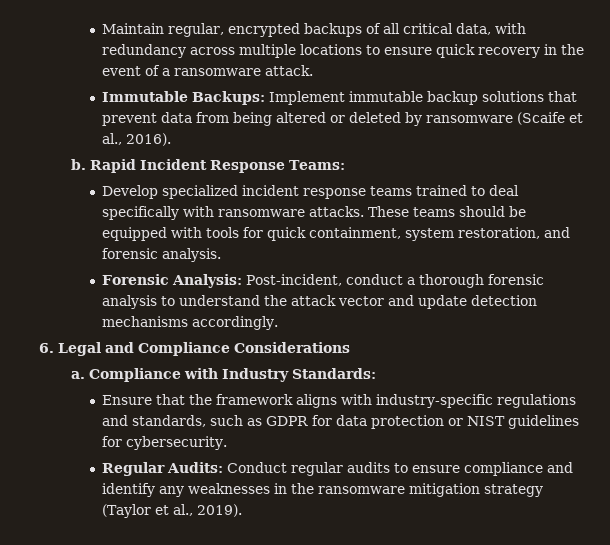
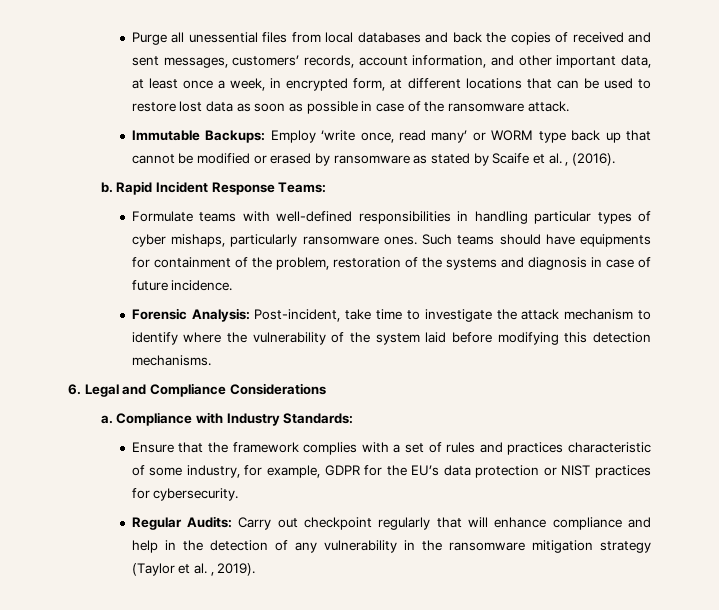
- Maintain regular, encrypted backups of all critical data, with redundancy across multiple locations to ensure quick recovery in the event of a ransomware attack.
- Immutable Backups: Implement immutable backup solutions that prevent data from being altered or deleted by ransomware (Scaife et al., 2016).
+ Purge all unessential files from local databases and back the copies of received and sent messages, customers’ records, account information, and other important data, at least once a week, in encrypted form, at different locations that can be used to restore lost data as soon as possible in case of the ransomware attack.
+ Immutable Backups: Employ ‘write once, read many’ or WORM type back up that cannot be modified or erased by ransomware as stated by Scaife et al. , (2016).
- Develop specialized incident response teams trained to deal specifically with ransomware attacks. These teams should be equipped with tools for quick containment, system restoration, and forensic analysis.
- Forensic Analysis: Post-incident, conduct a thorough forensic analysis to understand the attack vector and update detection mechanisms accordingly.
+ Formulate teams with well-defined responsibilities in handling particular types of cyber mishaps, particularly ransomware ones. Such teams should have equipments for containment of the problem, restoration of the systems and diagnosis in case of future incidence.
+ Forensic Analysis: Post-incident, take time to investigate the attack mechanism to identify where the vulnerability of the system laid before modifying this detection mechanisms.
- Ensure that the framework aligns with industry-specific regulations and standards, such as GDPR for data protection or NIST guidelines for cybersecurity.
+ Ensure that the framework complies with a set of rules and practices characteristic of some industry, for example, GDPR for the EU’s data protection or NIST practices for cybersecurity.
- Regular Audits: Conduct regular audits to ensure compliance and identify any weaknesses in the ransomware mitigation strategy (Taylor et al., 2019).
+ Regular Audits: Carry out checkpoint regularly that will enhance compliance and help in the detection of any vulnerability in the ransomware mitigation strategy (Taylor et al. , 2019).

